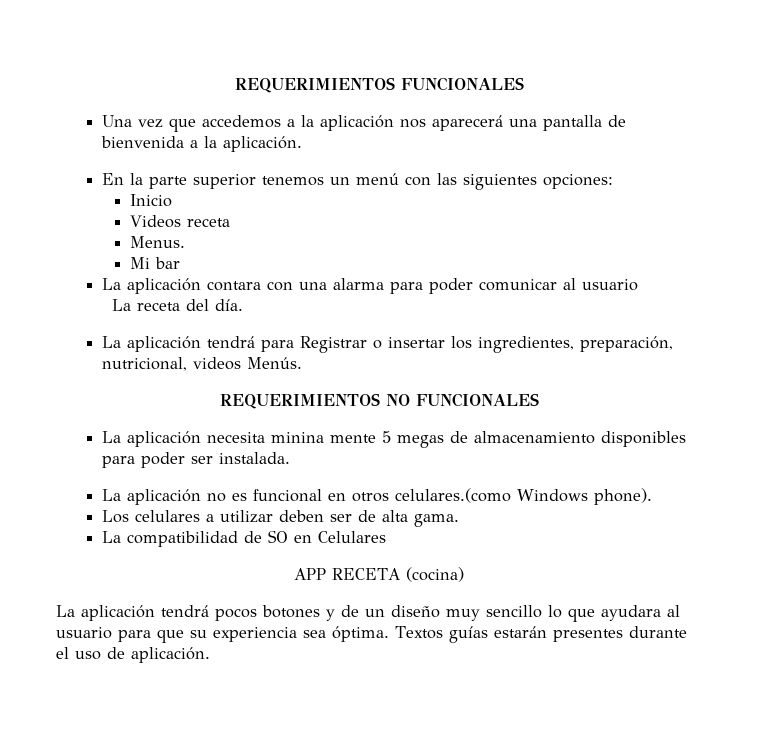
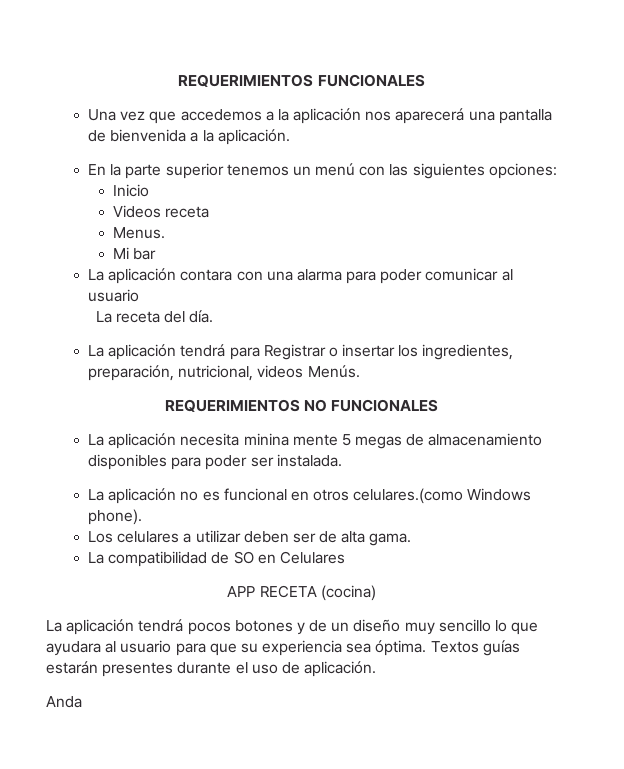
+ Anda

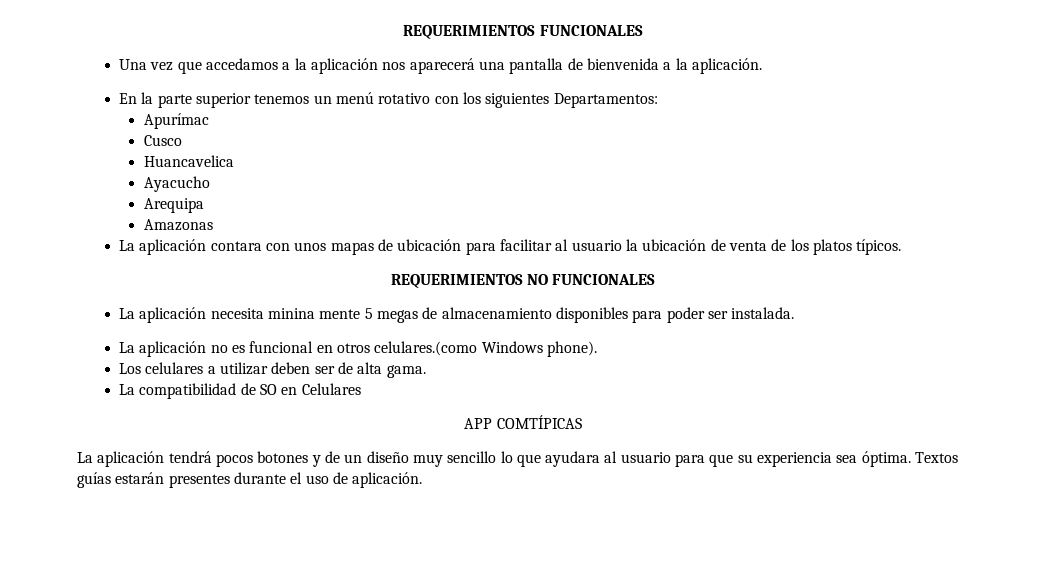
- Una vez que accedemos a la aplicación nos aparecerá una pantalla de bienvenida a la aplicación.
+ Una vez que accedamos a la aplicación nos aparecerá una pantalla de bienvenida a la aplicación.
- En la parte superior tenemos un menú con las siguientes opciones:
- Inicio
- Videos receta
- Menus.
- Mi bar
- La aplicación contara con una alarma para poder comunicar al usuario
- La receta del día.
- La aplicación tendrá para Registrar o insertar los ingredientes, preparación, nutricional, videos Menús.
+ En la parte superior tenemos un menú rotativo con los siguientes Departamentos:
+ Apurímac
+ Cusco
+ Huancavelica
+ Ayacucho
+ Arequipa
+ Amazonas
+ La aplicación contara con unos mapas de ubicación para facilitar al usuario la ubicación de venta de los platos típicos.
- APP RECETA (cocina)
+ APP COMTÍPICAS
- Anda

